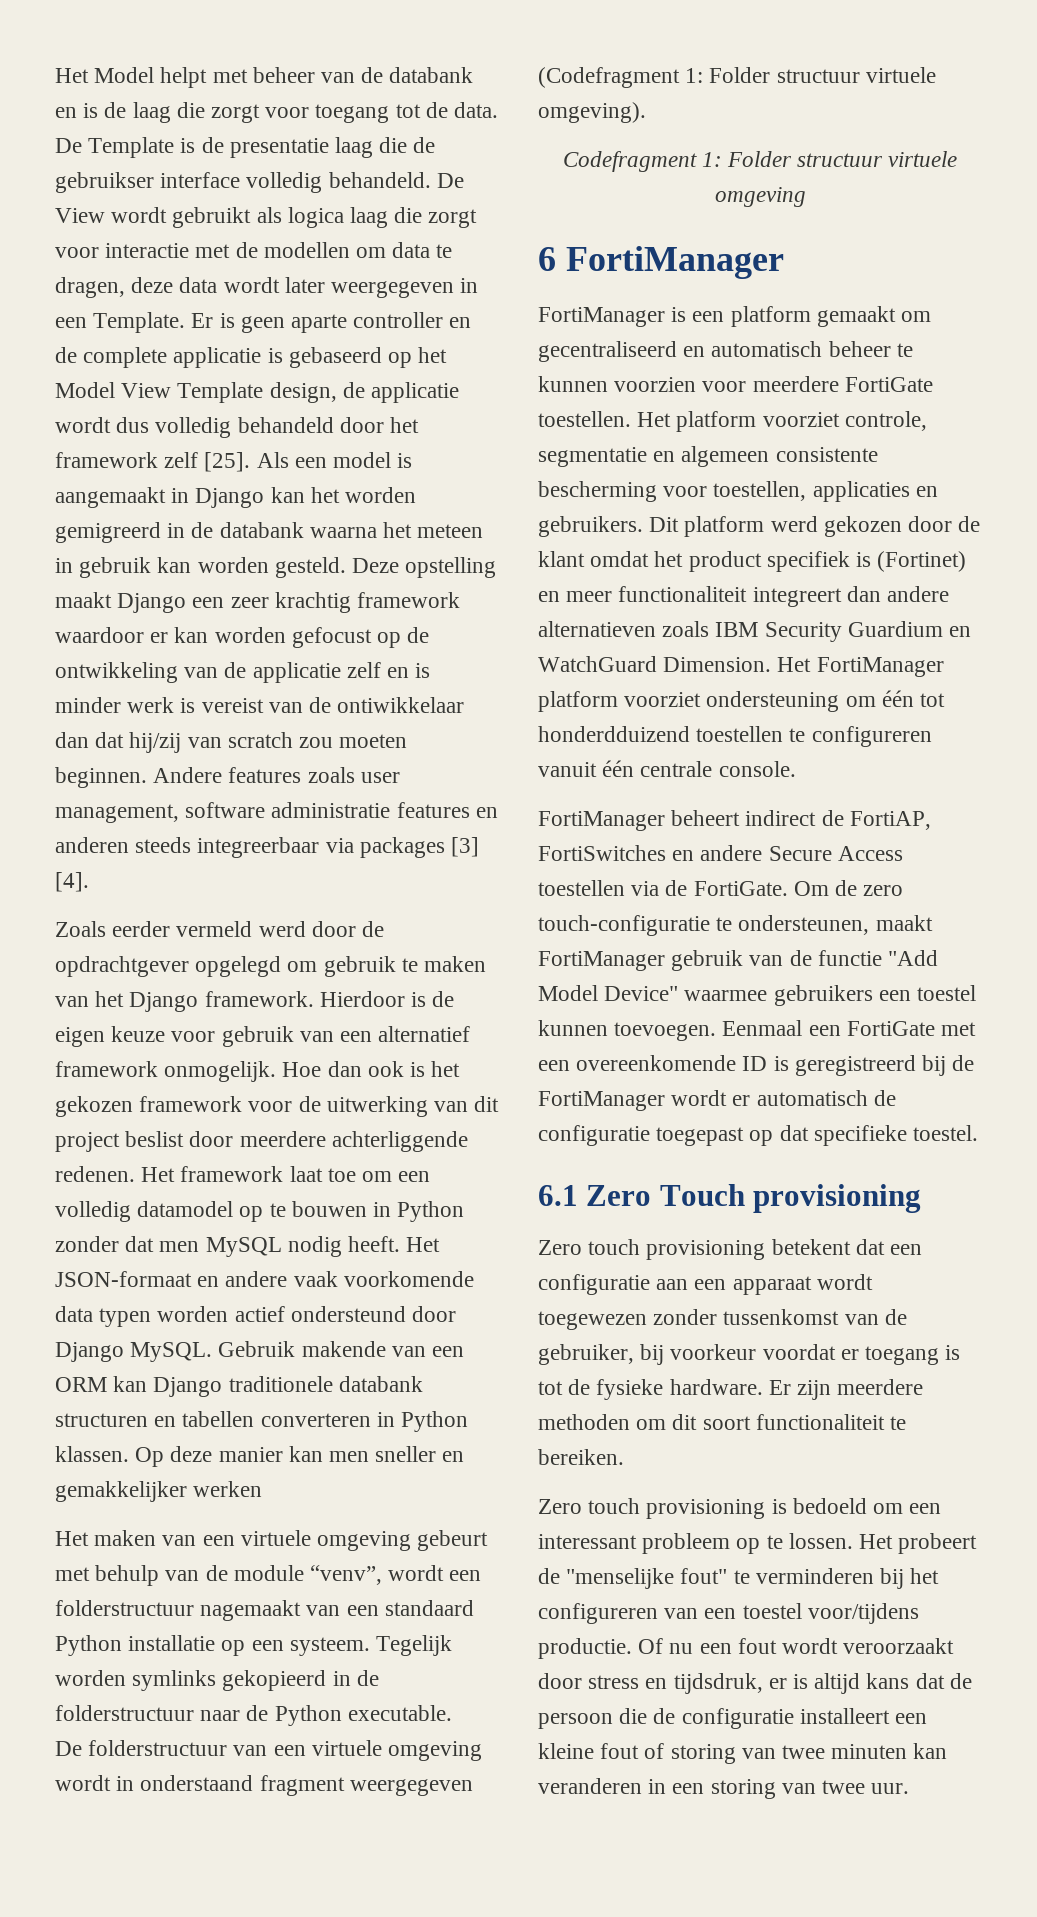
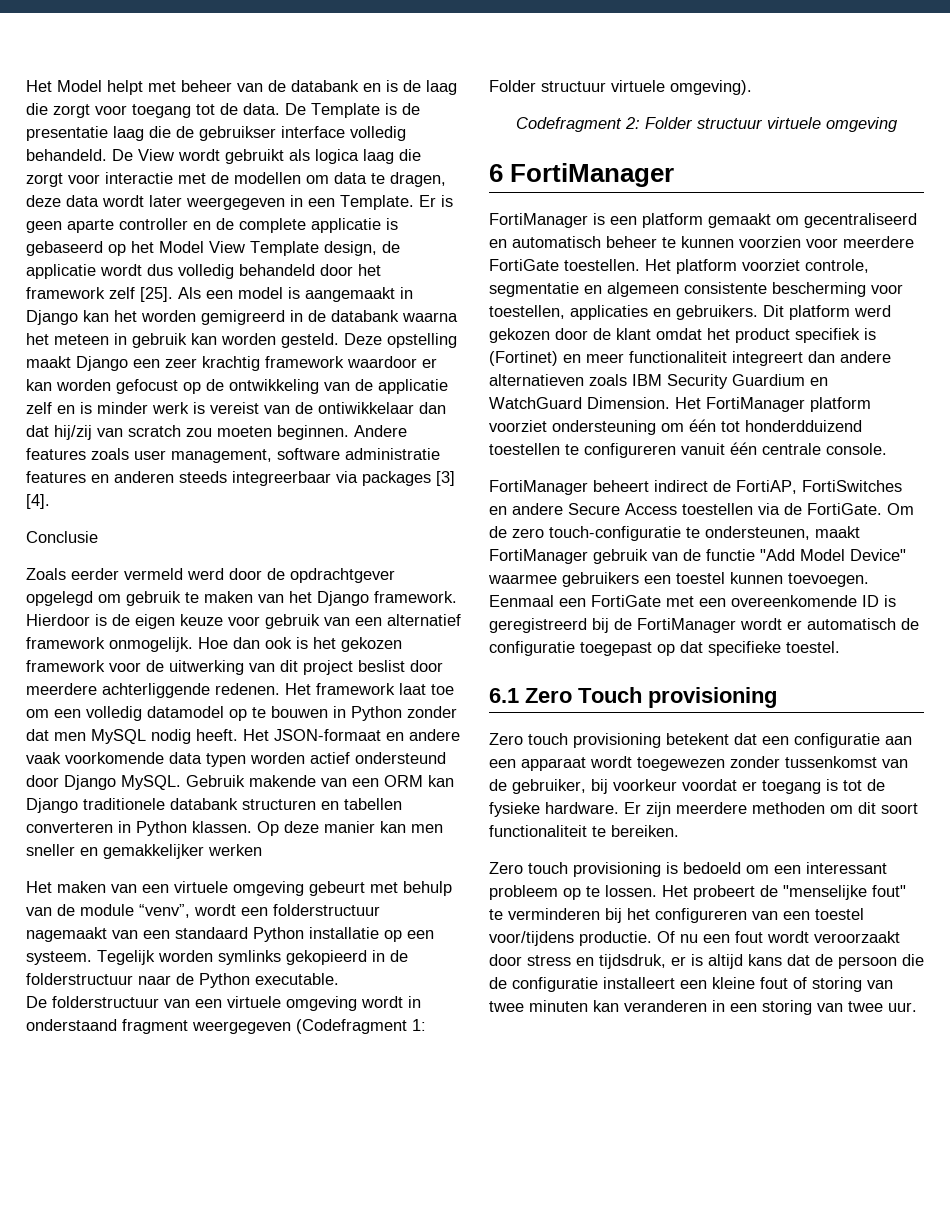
+ Conclusie
- Codefragment 1: Folder structuur virtuele omgeving
+ Codefragment 2: Folder structuur virtuele omgeving

